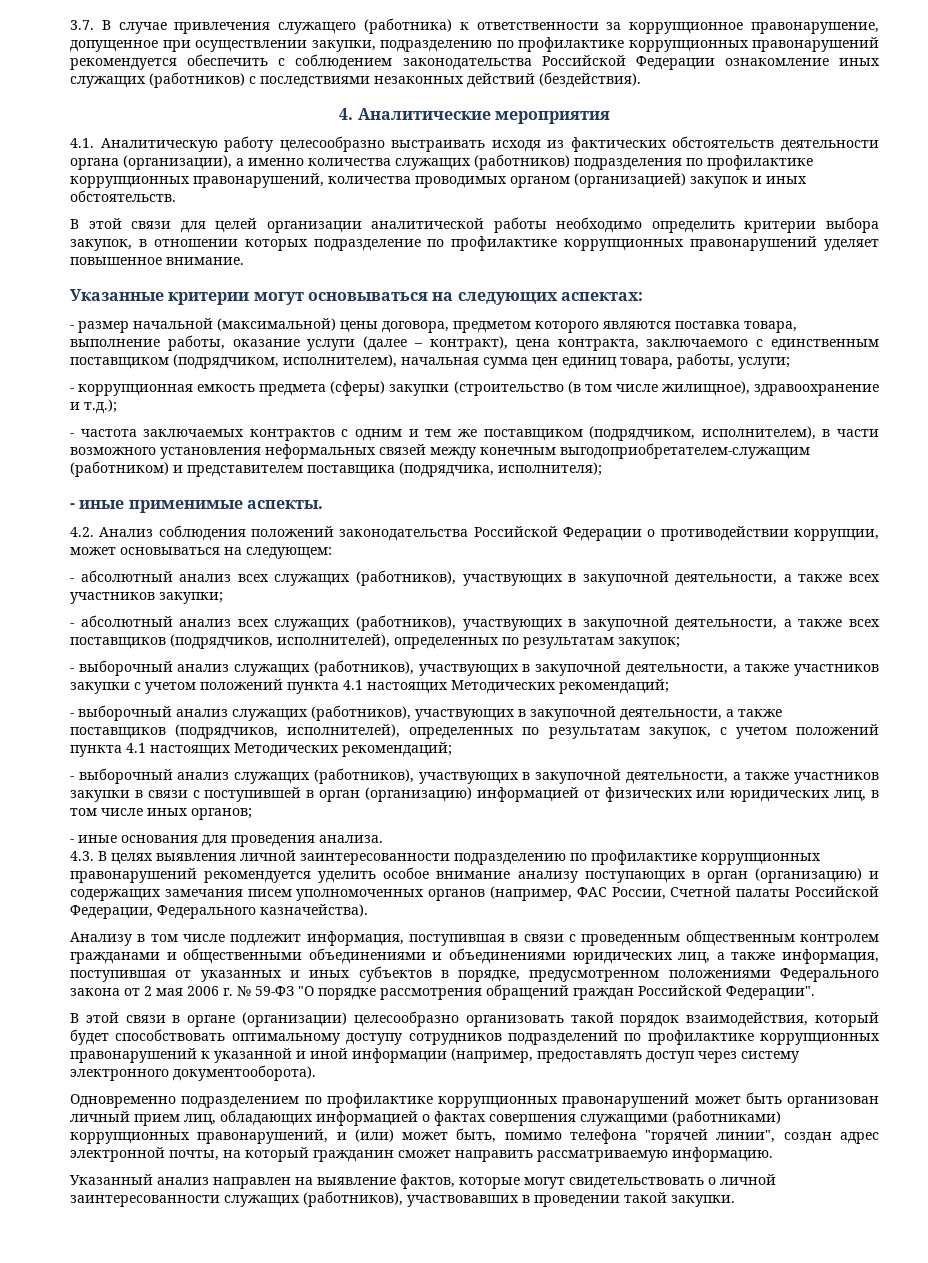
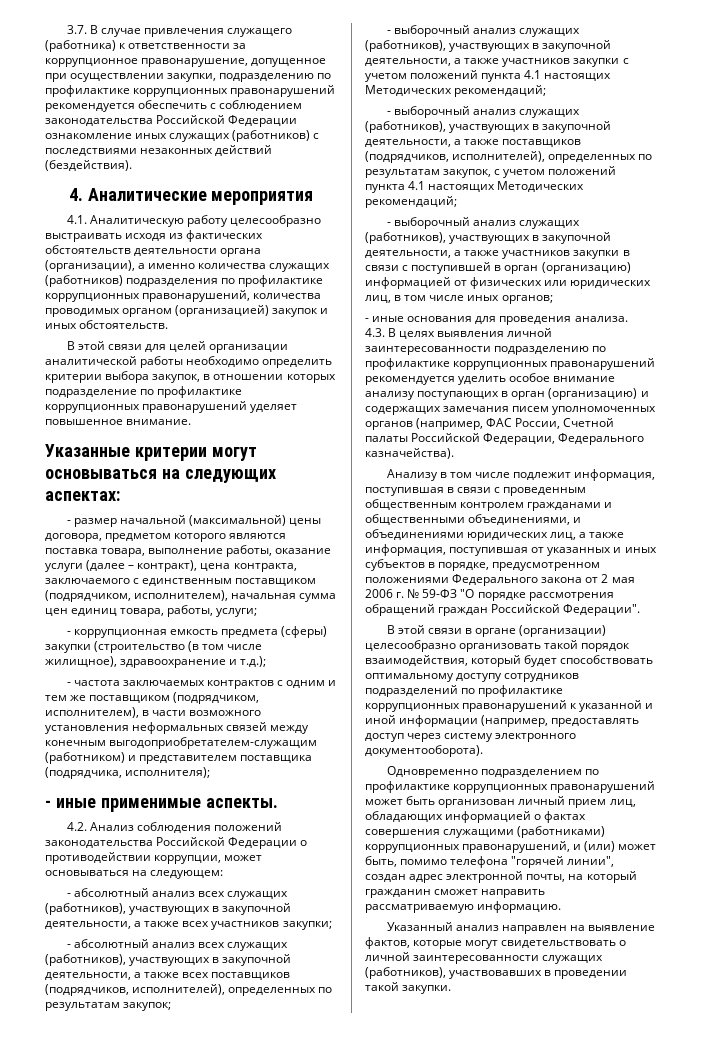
- Анализу в том числе подлежит информация, поступившая в связи с проведенным общественным контролем гражданами и общественными объединениями и объединениями юридических лиц, а также информация, поступившая от указанных и иных субъектов в порядке, предусмотренном положениями Федерального закона от 2 мая 2006 г. № 59-ФЗ "О порядке рассмотрения обращений граждан Российской Федерации".
+ Анализу в том числе подлежит информация, поступившая в связи с проведенным общественным контролем гражданами и общественными объединениями, и объединениями юридических лиц, а также информация, поступившая от указанных и иных субъектов в порядке, предусмотренном положениями Федерального закона от 2 мая 2006 г. № 59-ФЗ "О порядке рассмотрения обращений граждан Российской Федерации".

